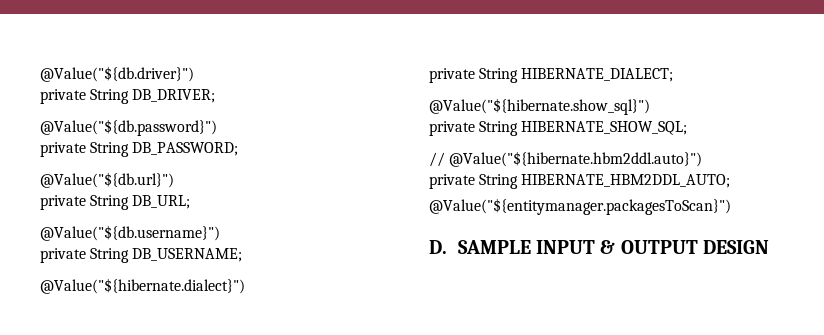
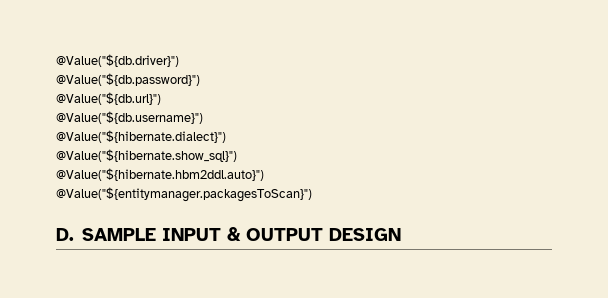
- private String DB_DRIVER;
  @Value("${db.password}")
- private String DB_PASSWORD;
  @Value("${db.url}")
- private String DB_URL;
  @Value("${db.username}")
- private String DB_USERNAME;
  @Value("${hibernate.dialect}")
- private String HIBERNATE_DIALECT;
  @Value("${hibernate.show_sql}")
- private String HIBERNATE_SHOW_SQL;
- // @Value("${hibernate.hbm2ddl.auto}")
- private String HIBERNATE_HBM2DDL_AUTO;
+ @Value("${hibernate.hbm2ddl.auto}")

